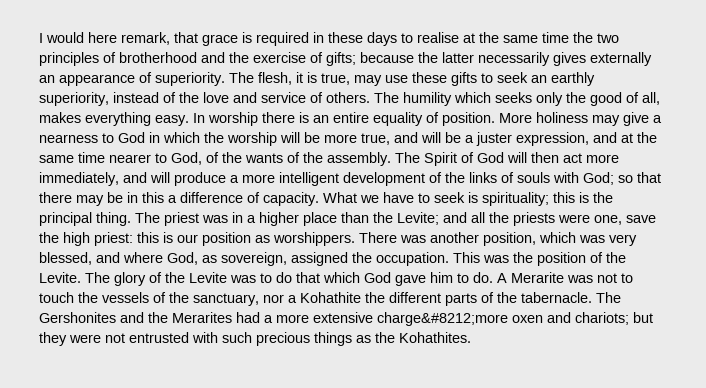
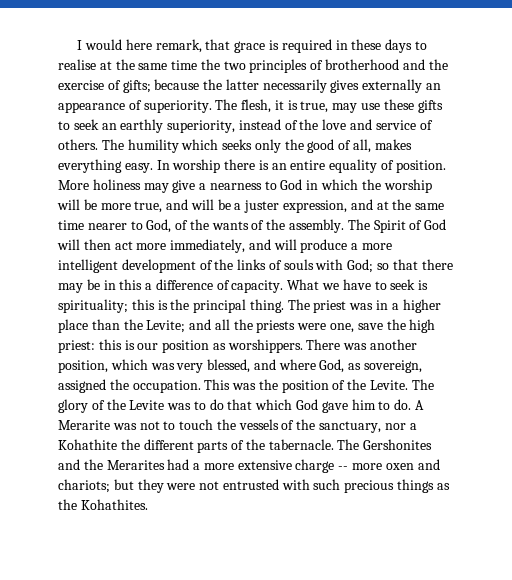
- The Gershonites and the Merarites had a more extensive charge&#8212;more oxen and chariots; but they were not entrusted with such precious things as the Kohathites.
+ The Gershonites and the Merarites had a more extensive charge -- more oxen and chariots; but they were not entrusted with such precious things as the Kohathites.

